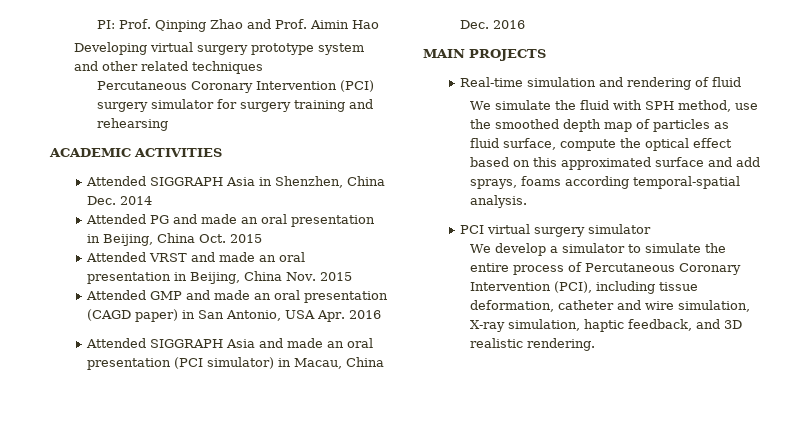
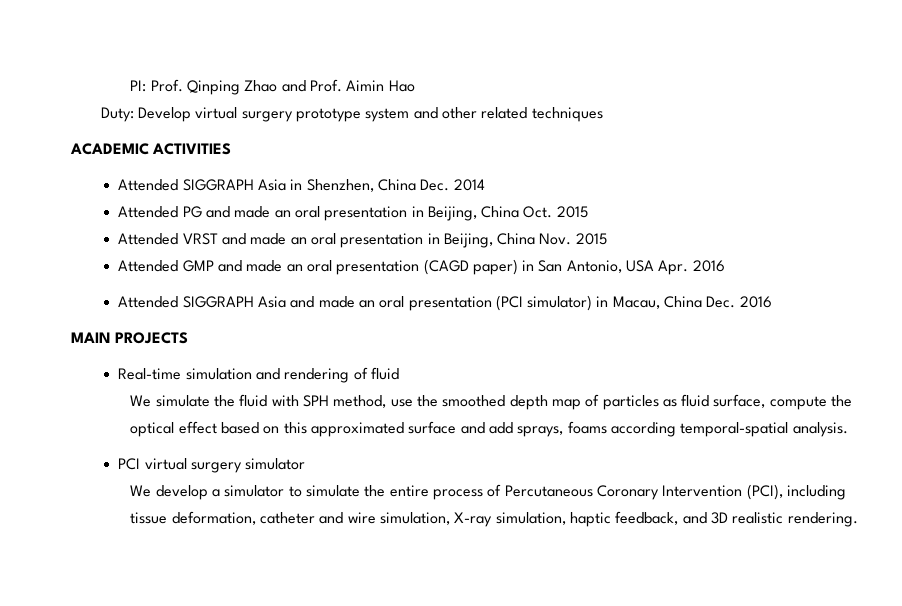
- Developing virtual surgery prototype system and other related techniques
+ Duty: Develop virtual surgery prototype system and other related techniques
- Percutaneous Coronary Intervention (PCI) surgery simulator for surgery training and rehearsing

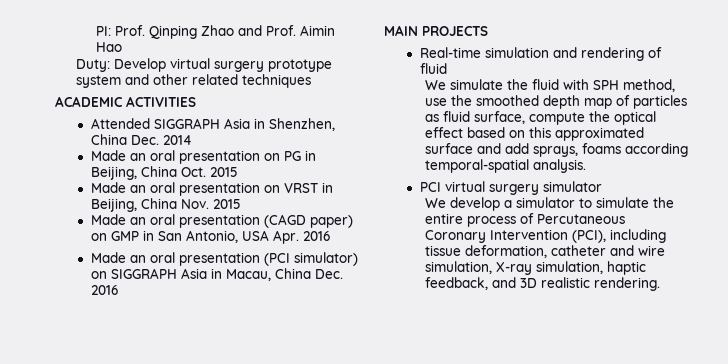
- Attended PG and made an oral presentation in Beijing, China Oct. 2015
+ Made an oral presentation on PG in Beijing, China Oct. 2015
- Attended VRST and made an oral presentation in Beijing, China Nov. 2015
+ Made an oral presentation on VRST in Beijing, China Nov. 2015
- Attended GMP and made an oral presentation (CAGD paper) in San Antonio, USA Apr. 2016
+ Made an oral presentation (CAGD paper) on GMP in San Antonio, USA Apr. 2016
- Attended SIGGRAPH Asia and made an oral presentation (PCI simulator) in Macau, China Dec. 2016
+ Made an oral presentation (PCI simulator) on SIGGRAPH Asia in Macau, China Dec. 2016

